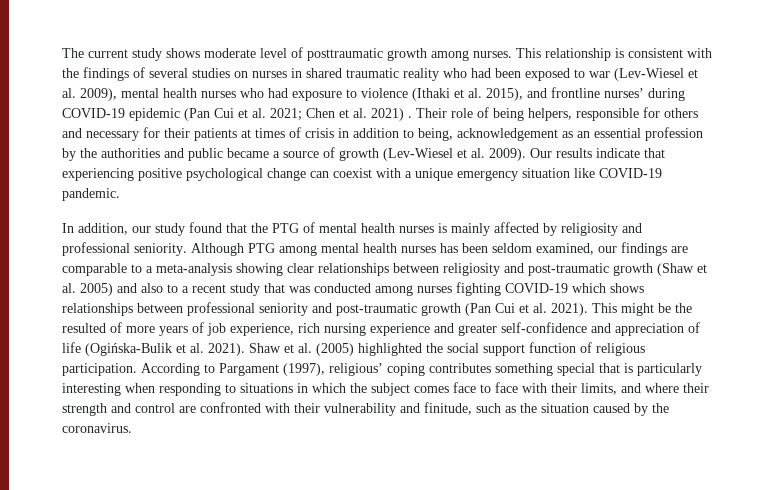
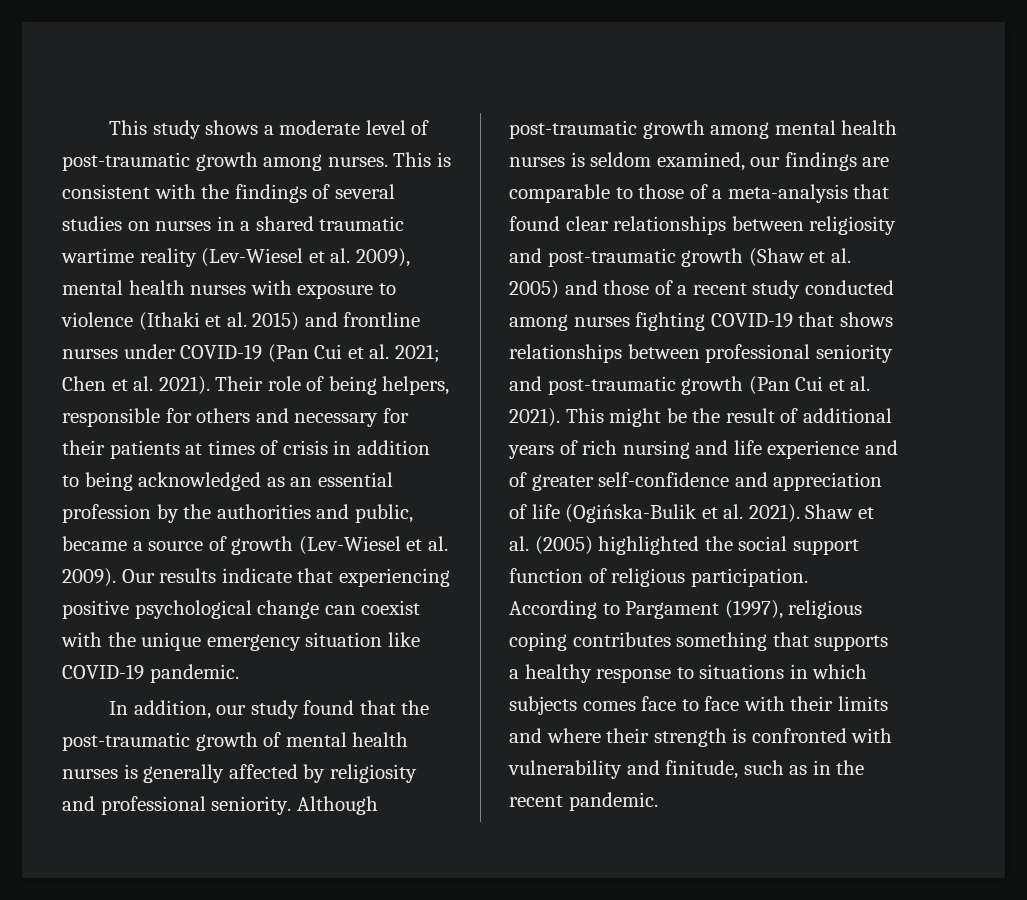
- The current study shows moderate level of posttraumatic growth among nurses.
+ This study shows a moderate level of post-traumatic growth among nurses.
- This relationship is consistent with the findings of several studies on nurses in shared traumatic reality who had been exposed to war (Lev-Wiesel et al. 2009), mental health nurses who had exposure to violence (Ithaki et al. 2015), and frontline nurses’ during COVID-19 epidemic (Pan Cui et al. 2021; Chen et al. 2021) .
+ This is consistent with the findings of several studies on nurses in a shared traumatic wartime reality (Lev-Wiesel et al. 2009), mental health nurses with exposure to violence (Ithaki et al. 2015) and frontline nurses under COVID-19 (Pan Cui et al. 2021; Chen et al. 2021).
- Their role of being helpers, responsible for others and necessary for their patients at times of crisis in addition to being, acknowledgement as an essential profession by the authorities and public became a source of growth (Lev-Wiesel et al. 2009).
+ Their role of being helpers, responsible for others and necessary for their patients at times of crisis in addition to being acknowledged as an essential profession by the authorities and public, became a source of growth (Lev-Wiesel et al. 2009).
- Our results indicate that experiencing positive psychological change can coexist with a unique emergency situation like COVID-19 pandemic.
+ Our results indicate that experiencing positive psychological change can coexist with the unique emergency situation like COVID-19 pandemic.
- In addition, our study found that the PTG of mental health nurses is mainly affected by religiosity and professional seniority.
+ In addition, our study found that the post-traumatic growth of mental health nurses is generally affected by religiosity and professional seniority.
- Although PTG among mental health nurses has been seldom examined, our findings are comparable to a meta-analysis showing clear relationships between religiosity and post-traumatic growth (Shaw et al. 2005) and also to a recent study that was conducted among nurses fighting COVID-19 which shows relationships between professional seniority and post-traumatic growth (Pan Cui et al. 2021).
+ Although post-traumatic growth among mental health nurses is seldom examined, our findings are comparable to those of a meta-analysis that found clear relationships between religiosity and post-traumatic growth (Shaw et al. 2005) and those of a recent study conducted among nurses fighting COVID-19 that shows relationships between professional seniority and post-traumatic growth (Pan Cui et al. 2021).
- This might be the resulted of more years of job experience, rich nursing experience and greater self-confidence and appreciation of life (Ogińska-Bulik et al. 2021).
+ This might be the result of additional years of rich nursing and life experience and of greater self-confidence and appreciation of life (Ogińska-Bulik et al. 2021).
- According to Pargament (1997), religious’ coping contributes something special that is particularly interesting when responding to situations in which the subject comes face to face with their limits, and where their strength and control are confronted with their vulnerability and finitude, such as the situation caused by the coronavirus.
+ According to Pargament (1997), religious coping contributes something that supports a healthy response to situations in which subjects comes face to face with their limits and where their strength is confronted with vulnerability and finitude, such as in the recent pandemic.

